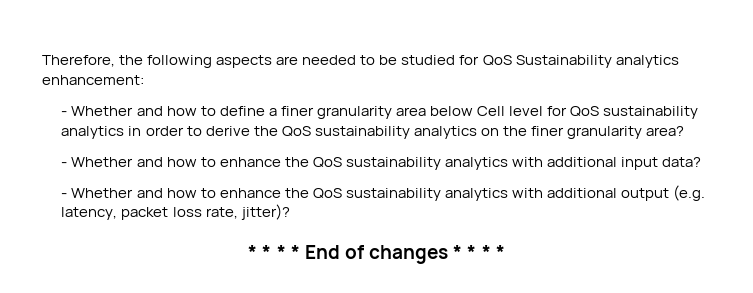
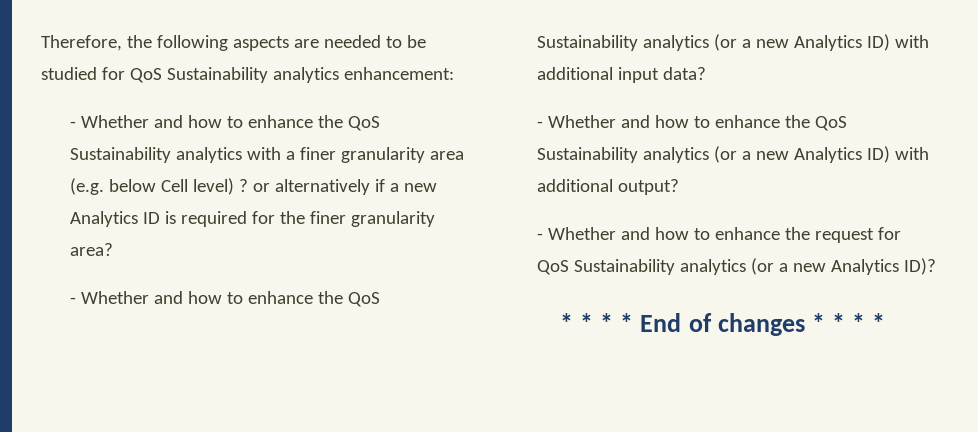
- - Whether and how to define a finer granularity area below Cell level for QoS sustainability analytics in order to derive the QoS sustainability analytics on the finer granularity area?
+ - Whether and how to enhance the QoS Sustainability analytics with a finer granularity area (e.g. below Cell level) ? or alternatively if a new Analytics ID is required for the finer granularity area?
- - Whether and how to enhance the QoS sustainability analytics with additional input data?
+ - Whether and how to enhance the QoS Sustainability analytics (or a new Analytics ID) with additional input data?
- - Whether and how to enhance the QoS sustainability analytics with additional output (e.g. latency, packet loss rate, jitter)?
+ - Whether and how to enhance the QoS Sustainability analytics (or a new Analytics ID) with additional output?
+ - Whether and how to enhance the request for QoS Sustainability analytics (or a new Analytics ID)?

